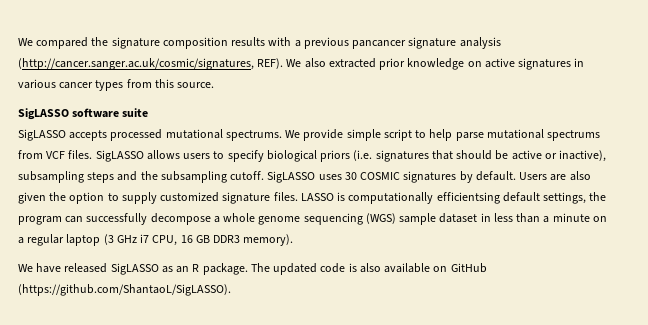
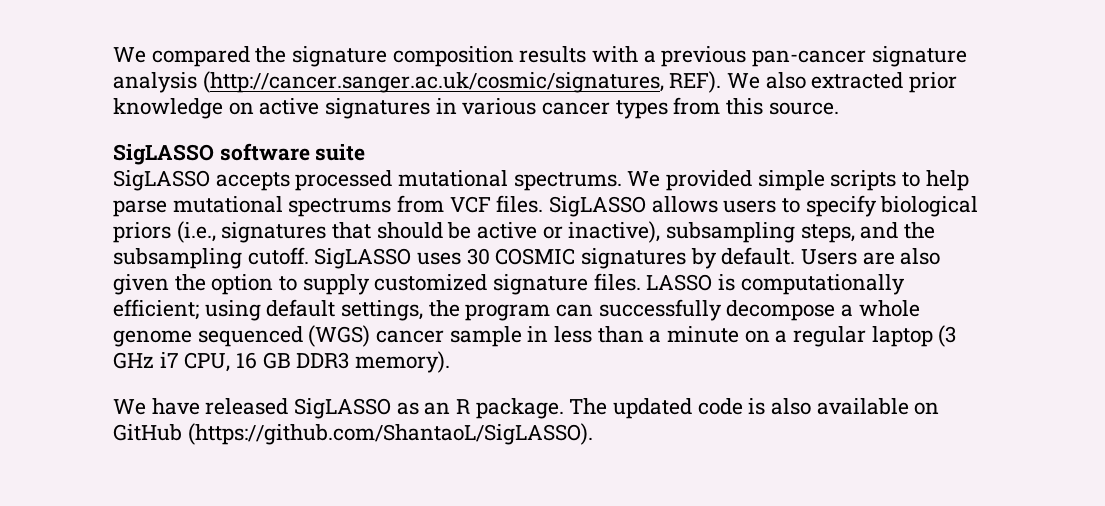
- We compared the signature composition results with a previous pancancer signature analysis (http://cancer.sanger.ac.uk/cosmic/signatures, REF).
+ We compared the signature composition results with a previous pan-cancer signature analysis (http://cancer.sanger.ac.uk/cosmic/signatures, REF).
- We provide simple script to help parse mutational spectrums from VCF files.
+ We provided simple scripts to help parse mutational spectrums from VCF files.
- SigLASSO allows users to specify biological priors (i.e. signatures that should be active or inactive), subsampling steps and the subsampling cutoff.
+ SigLASSO allows users to specify biological priors (i.e., signatures that should be active or inactive), subsampling steps, and the subsampling cutoff.
- LASSO is computationally efficientsing default settings, the program can successfully decompose a whole genome sequencing (WGS) sample dataset in less than a minute on a regular laptop (3 GHz i7 CPU, 16 GB DDR3 memory).
+ LASSO is computationally efficient; using default settings, the program can successfully decompose a whole genome sequenced (WGS) cancer sample in less than a minute on a regular laptop (3 GHz i7 CPU, 16 GB DDR3 memory).

